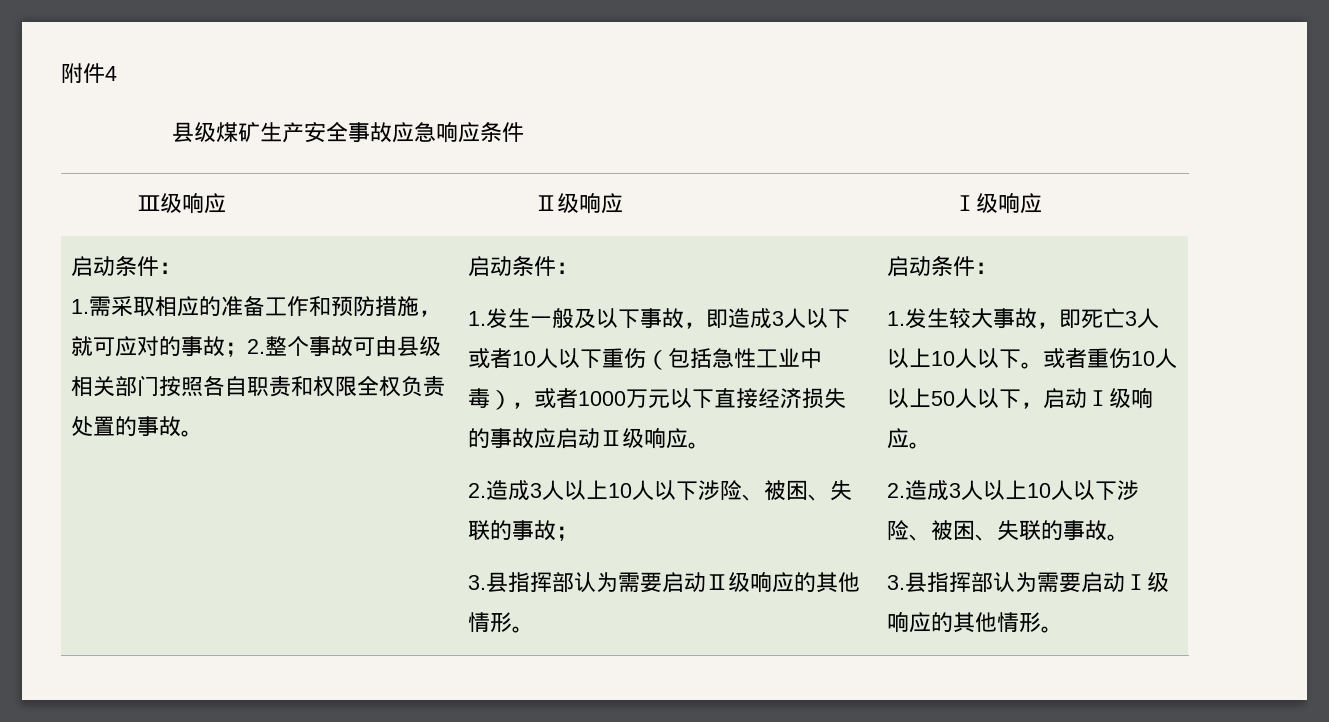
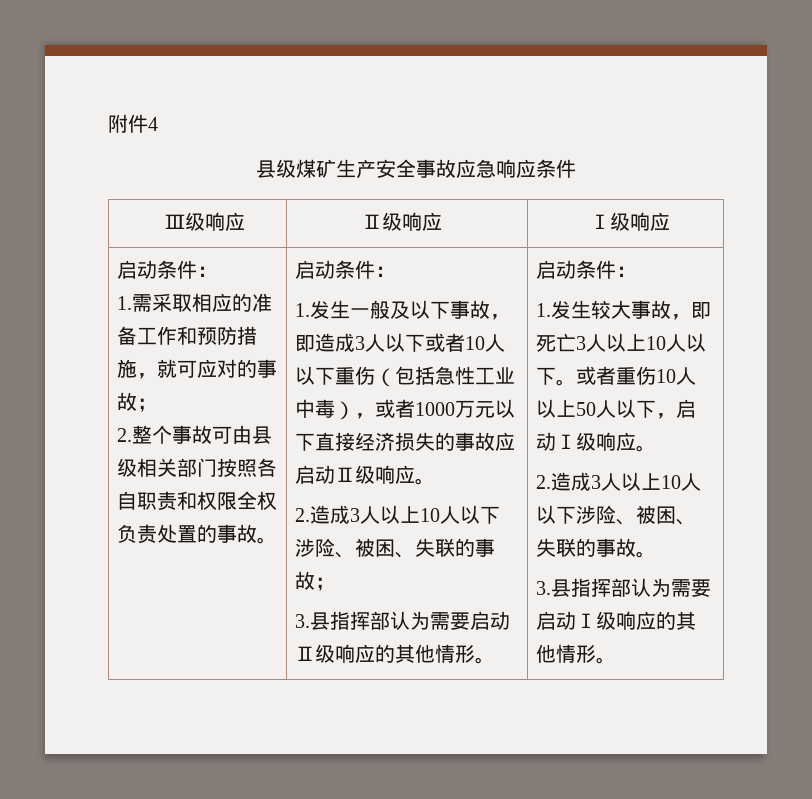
- 1.需采取相应的准备工作和预防措施，就可应对的事故；2.整个事故可由县级相关部门按照各自职责和权限全权负责处置的事故。
+ 1.需采取相应的准备工作和预防措施，就可应对的事故；
+ 2.整个事故可由县级相关部门按照各自职责和权限全权负责处置的事故。

